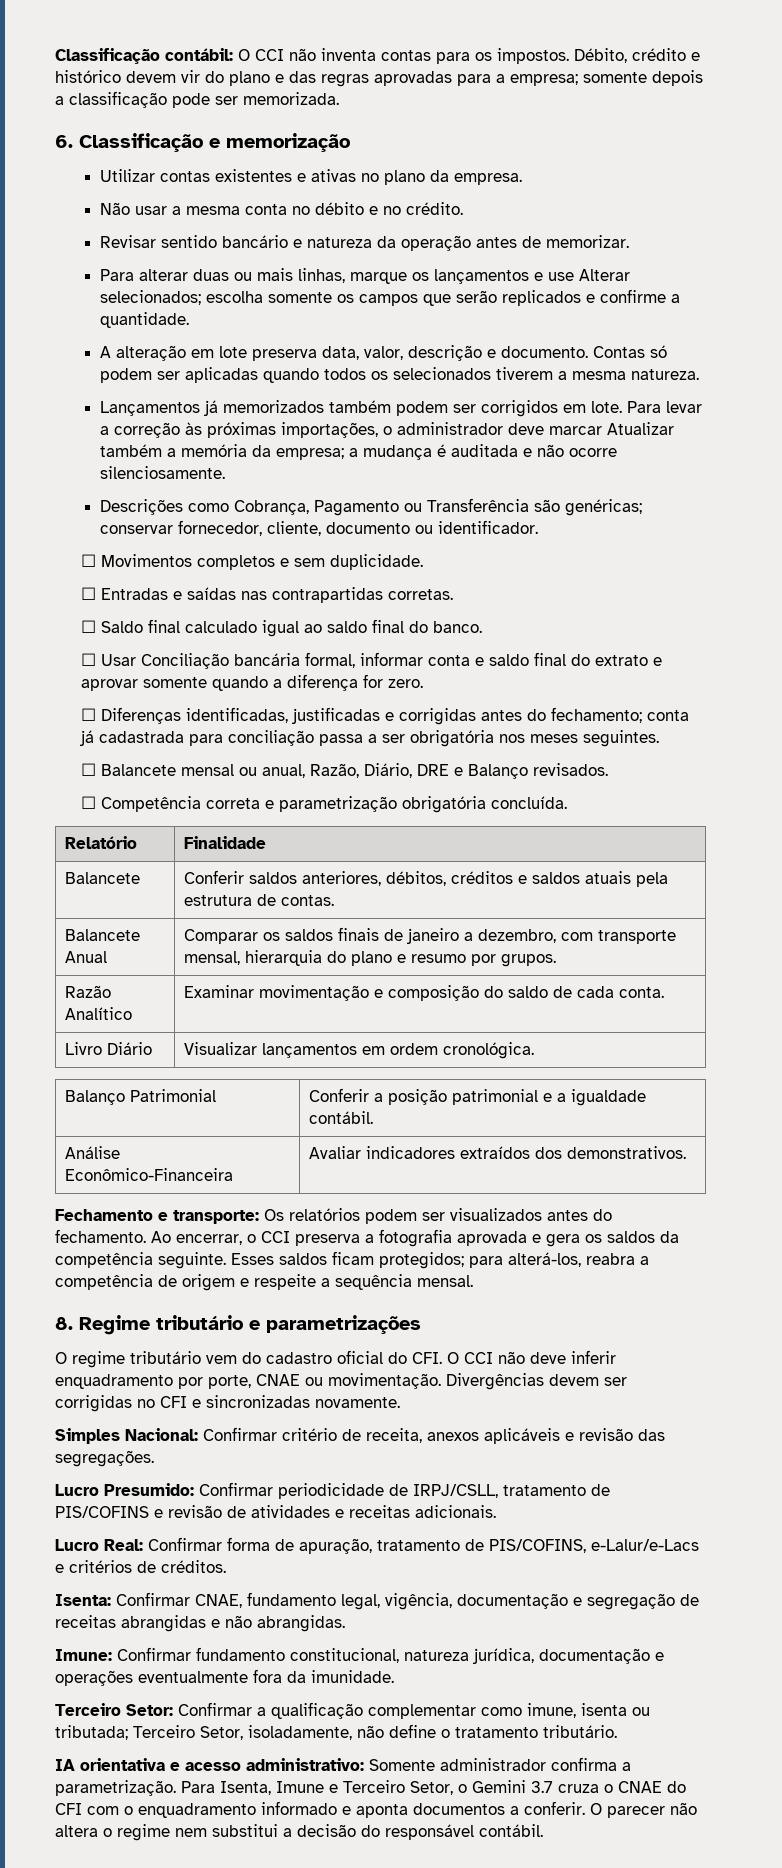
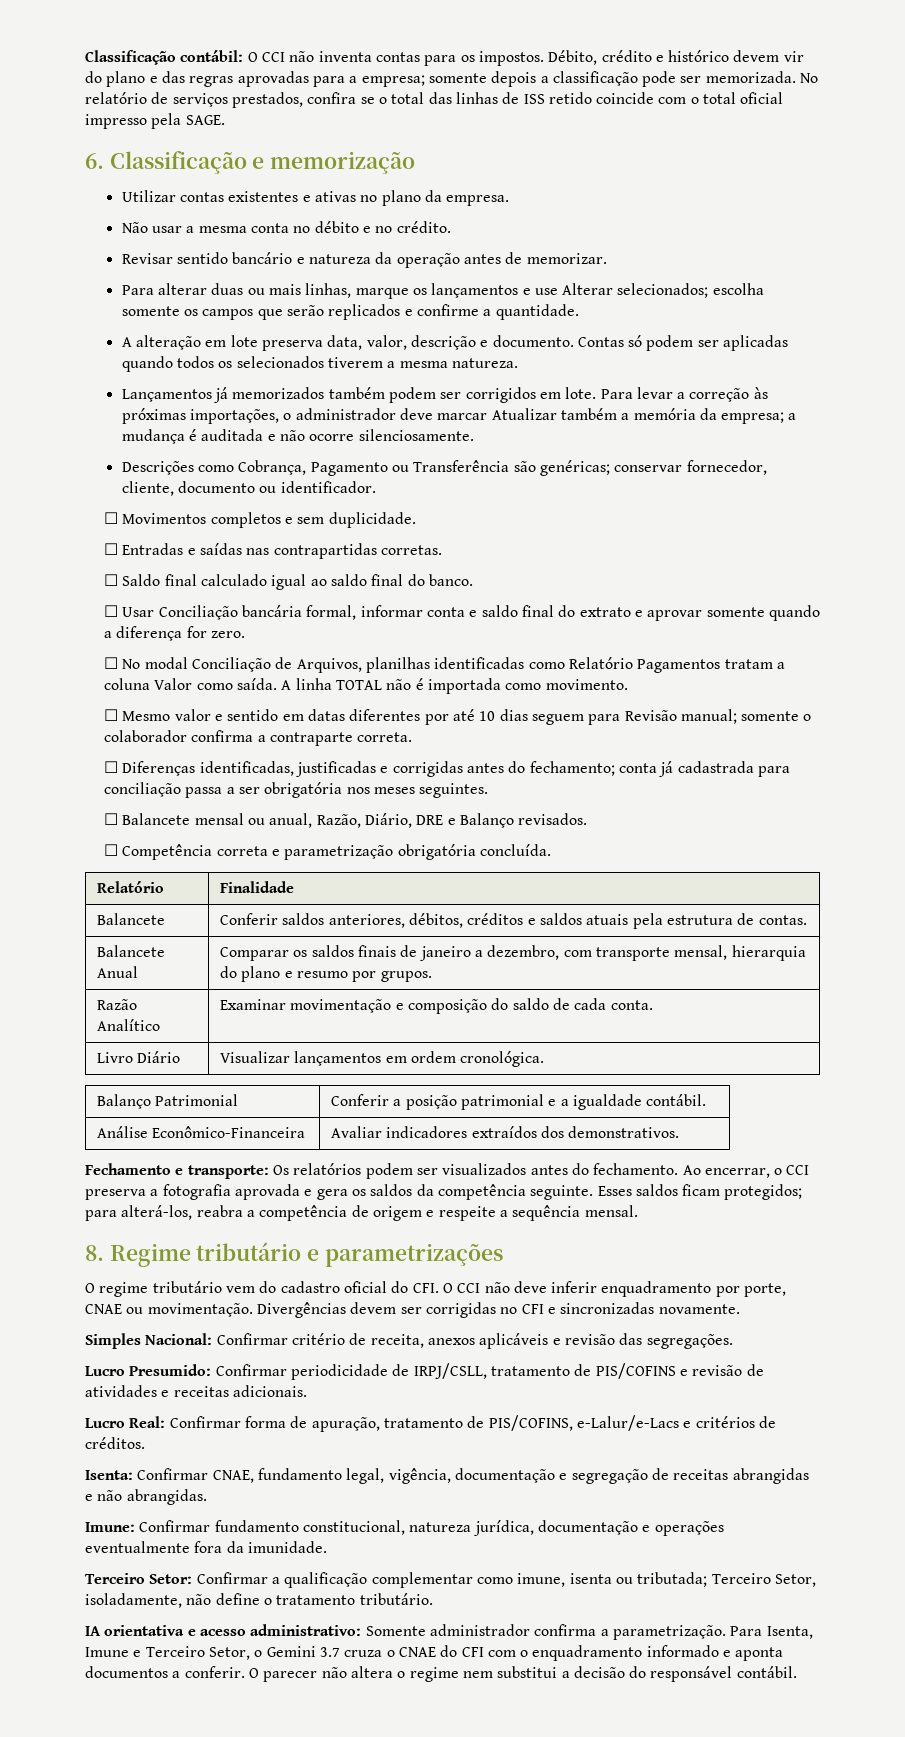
+ No relatório de serviços prestados, confira se o total das linhas de ISS retido coincide com o total oficial impresso pela SAGE.
+ ☐ No modal Conciliação de Arquivos, planilhas identificadas como Relatório Pagamentos tratam a coluna Valor como saída. A linha TOTAL não é importada como movimento.
+ ☐ Mesmo valor e sentido em datas diferentes por até 10 dias seguem para Revisão manual; somente o colaborador confirma a contraparte correta.

